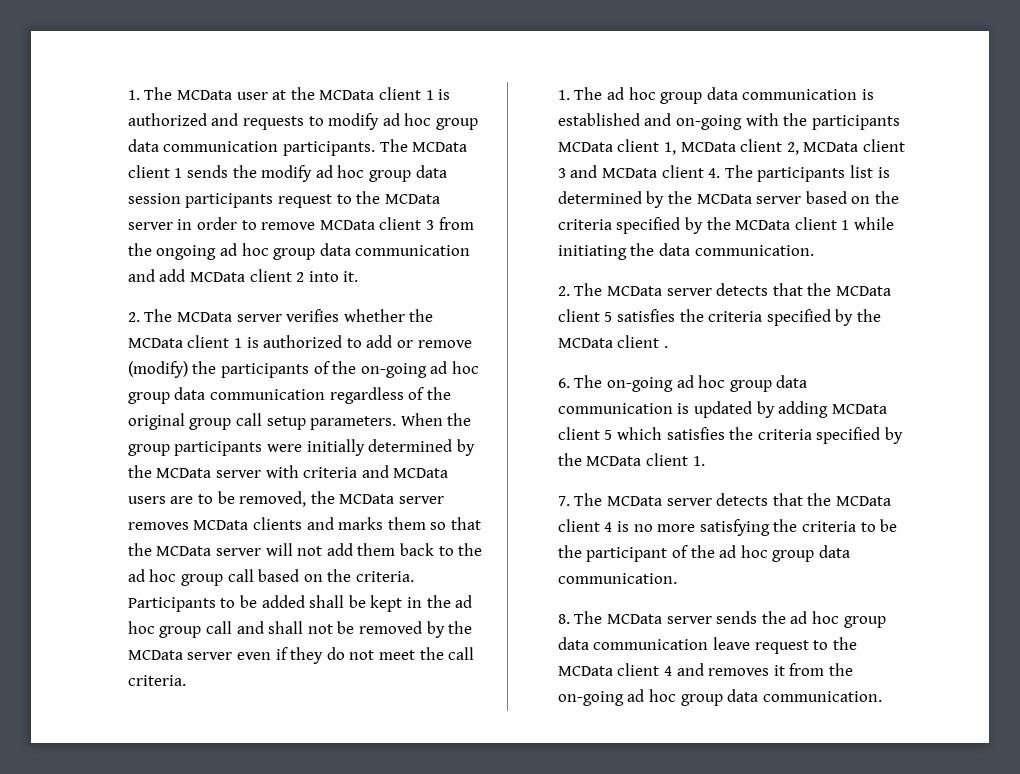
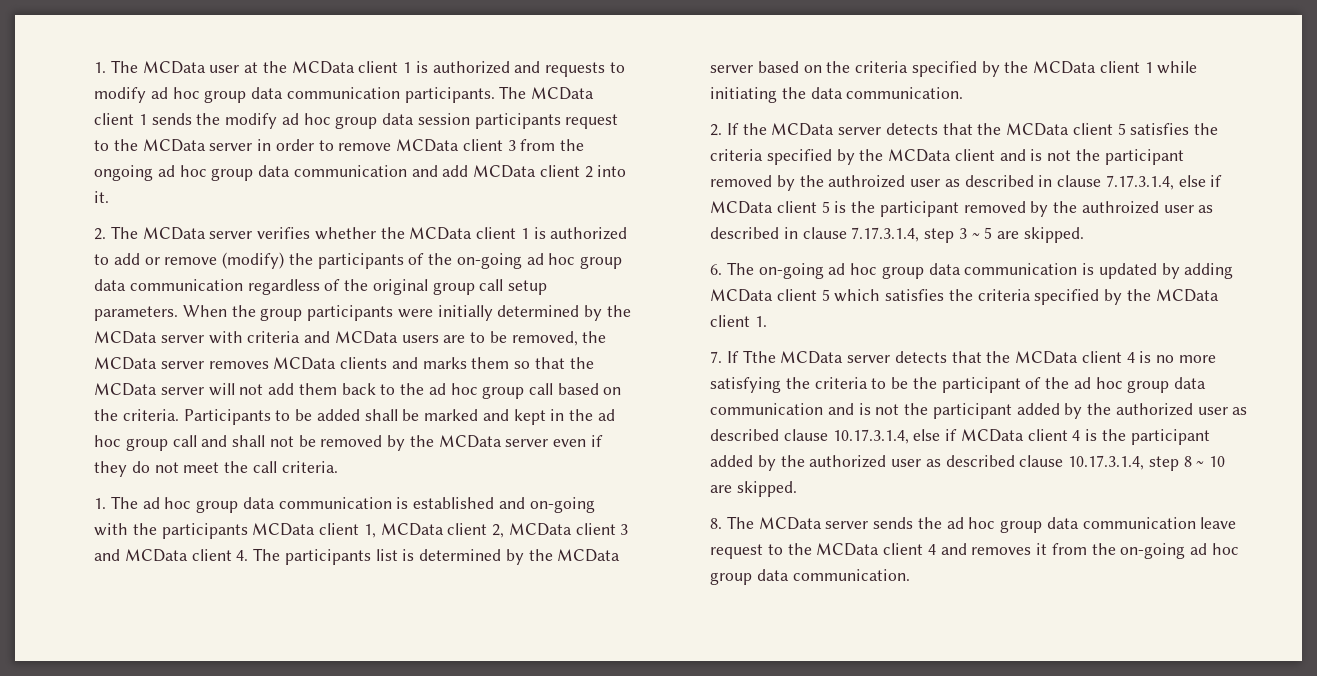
- Participants to be added shall be kept in the ad hoc group call and shall not be removed by the MCData server even if they do not meet the call criteria.
+ Participants to be added shall be marked and kept in the ad hoc group call and shall not be removed by the MCData server even if they do not meet the call criteria.
- 2. The MCData server detects that the MCData client 5 satisfies the criteria specified by the MCData client .
+ 2. If the MCData server detects that the MCData client 5 satisfies the criteria specified by the MCData client and is not the participant removed by the authroized user as described in clause 7.17.3.1.4, else if MCData client 5 is the participant removed by the authroized user as described in clause 7.17.3.1.4, step 3 ~ 5 are skipped.
- 7. The MCData server detects that the MCData client 4 is no more satisfying the criteria to be the participant of the ad hoc group data communication.
+ 7. If Tthe MCData server detects that the MCData client 4 is no more satisfying the criteria to be the participant of the ad hoc group data communication and is not the participant added by the authorized user as described clause 10.17.3.1.4, else if MCData client 4 is the participant added by the authorized user as described clause 10.17.3.1.4, step 8 ~ 10 are skipped.

